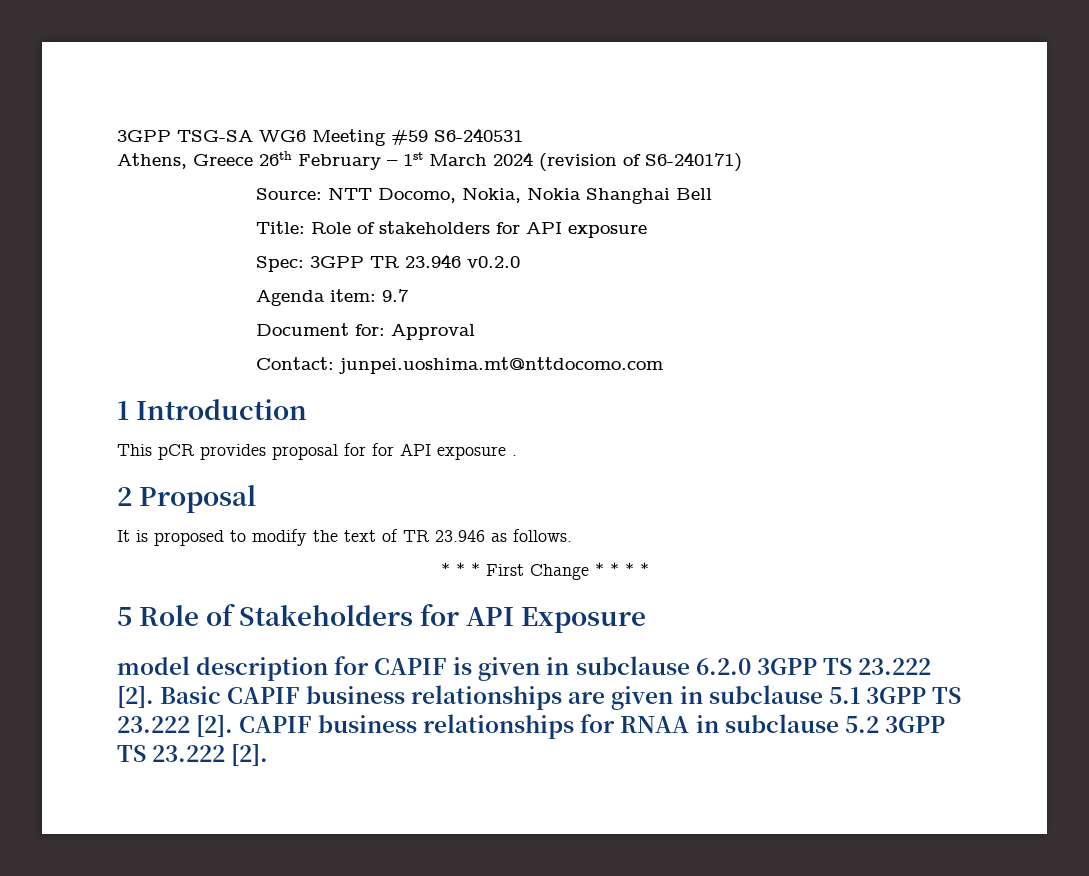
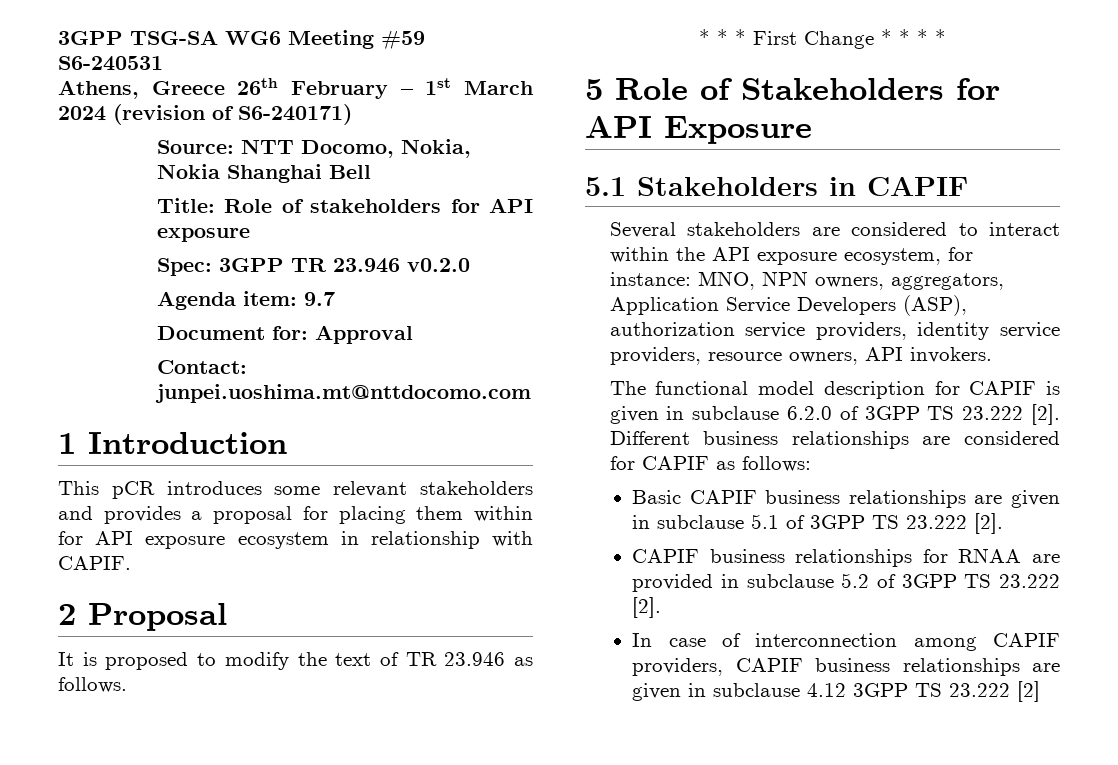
- This pCR provides proposal for for API exposure .
+ This pCR introduces some relevant stakeholders and provides a proposal for placing them within for API exposure ecosystem in relationship with CAPIF.
- model description for CAPIF is given in subclause 6.2.0 3GPP TS 23.222 [2]. Basic CAPIF business relationships are given in subclause 5.1 3GPP TS 23.222 [2]. CAPIF business relationships for RNAA in subclause 5.2 3GPP TS 23.222 [2].
+ 5.1 Stakeholders in CAPIF
+ Several stakeholders are considered to interact within the API exposure ecosystem, for instance: MNO, NPN owners, aggregators, Application Service Developers (ASP), authorization service providers, identity service providers, resource owners, API invokers.
+ The functional model description for CAPIF is given in subclause 6.2.0 of 3GPP TS 23.222 [2]. Different business relationships are considered for CAPIF as follows:
+ Basic CAPIF business relationships are given in subclause 5.1 of 3GPP TS 23.222 [2].
+ CAPIF business relationships for RNAA are provided in subclause 5.2 of 3GPP TS 23.222 [2].
+ In case of interconnection among CAPIF providers, CAPIF business relationships are given in subclause 4.12 3GPP TS 23.222 [2]

